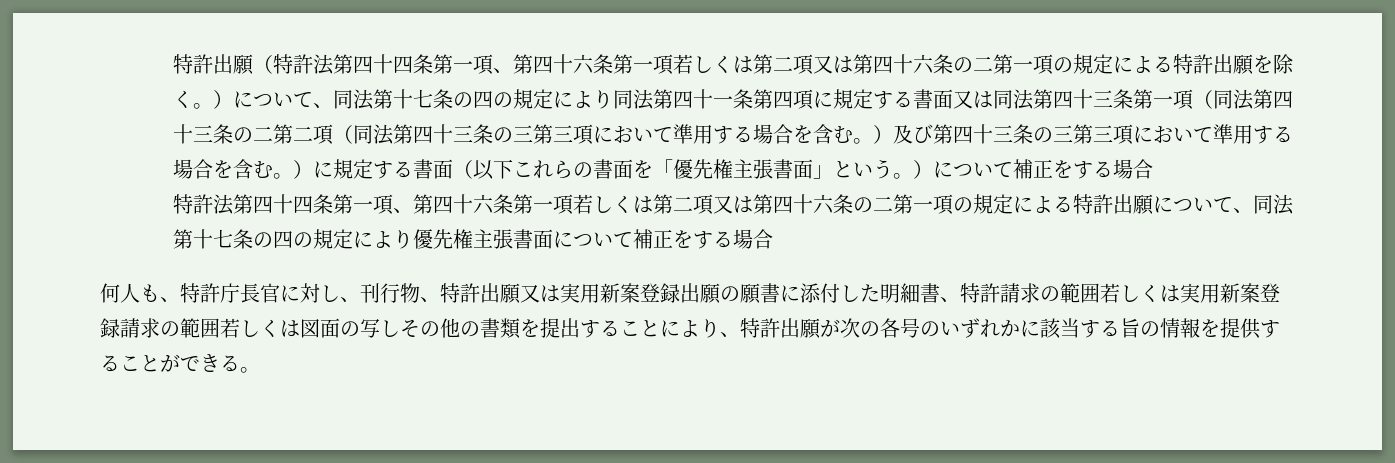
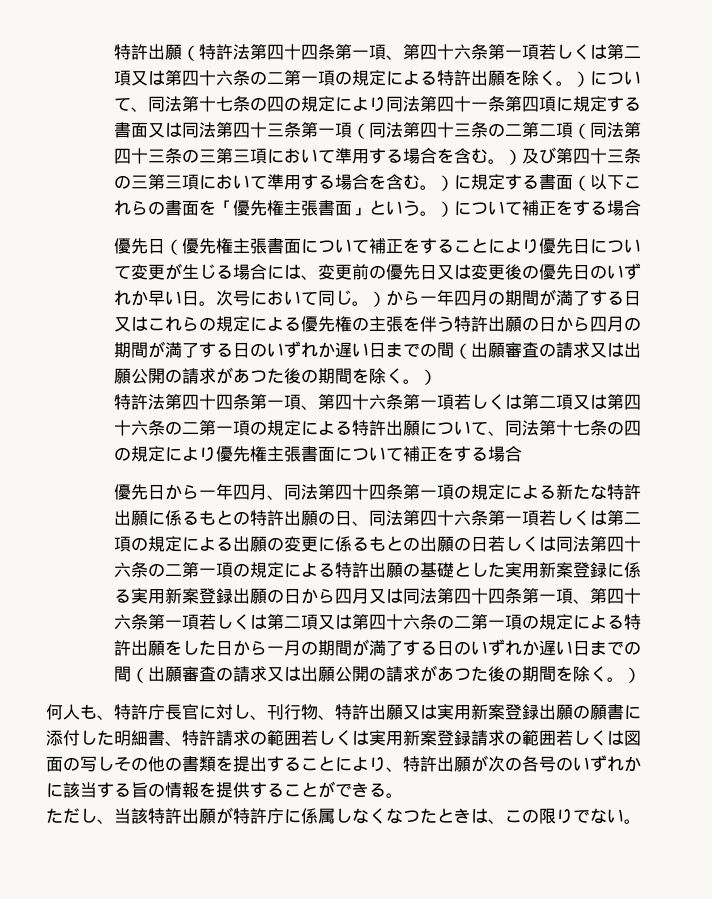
+ 優先日（優先権主張書面について補正をすることにより優先日について変更が生じる場合には、変更前の優先日又は変更後の優先日のいずれか早い日。次号において同じ。）から一年四月の期間が満了する日又はこれらの規定による優先権の主張を伴う特許出願の日から四月の期間が満了する日のいずれか遅い日までの間（出願審査の請求又は出願公開の請求があつた後の期間を除く。）
+ 優先日から一年四月、同法第四十四条第一項の規定による新たな特許出願に係るもとの特許出願の日、同法第四十六条第一項若しくは第二項の規定による出願の変更に係るもとの出願の日若しくは同法第四十六条の二第一項の規定による特許出願の基礎とした実用新案登録に係る実用新案登録出願の日から四月又は同法第四十四条第一項、第四十六条第一項若しくは第二項又は第四十六条の二第一項の規定による特許出願をした日から一月の期間が満了する日のいずれか遅い日までの間（出願審査の請求又は出願公開の請求があつた後の期間を除く。）
+ ただし、当該特許出願が特許庁に係属しなくなつたときは、この限りでない。

